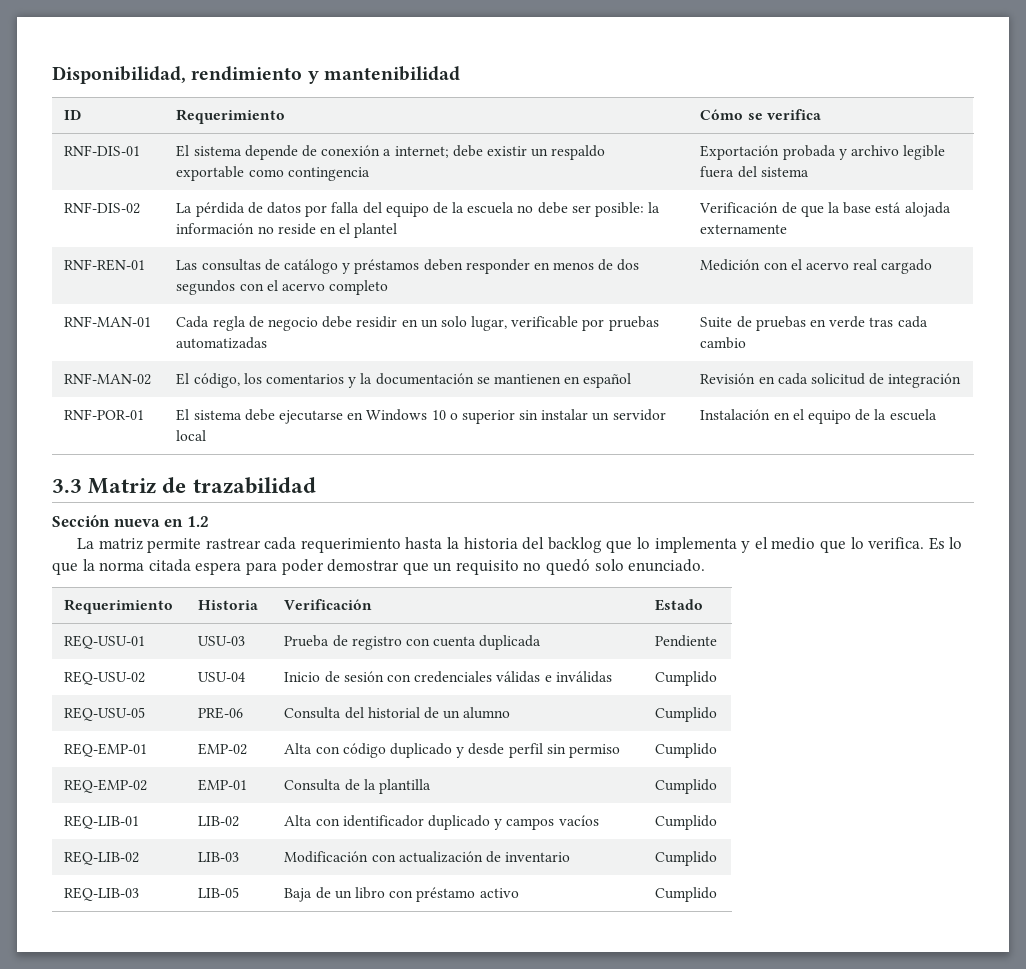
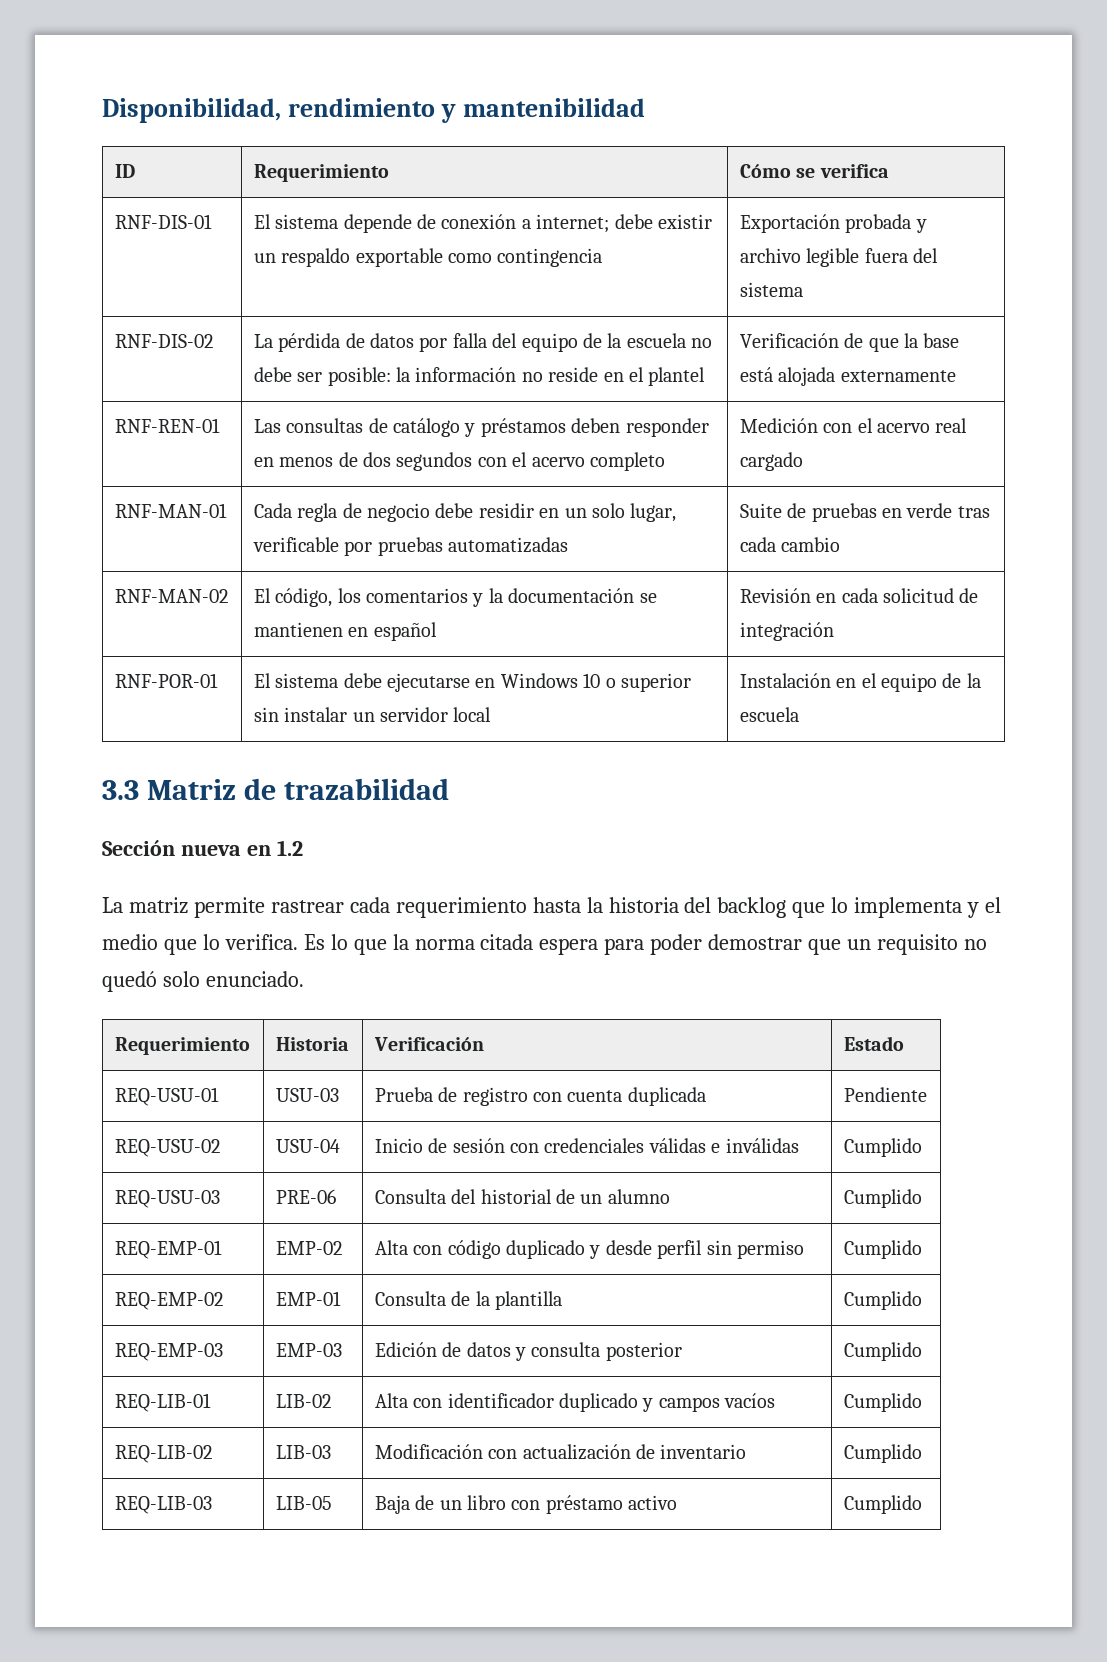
- REQ-USU-05 | PRE-06 | Consulta del historial de un alumno | Cumplido
+ REQ-USU-03 | PRE-06 | Consulta del historial de un alumno | Cumplido
+ REQ-EMP-03 | EMP-03 | Edición de datos y consulta posterior | Cumplido

